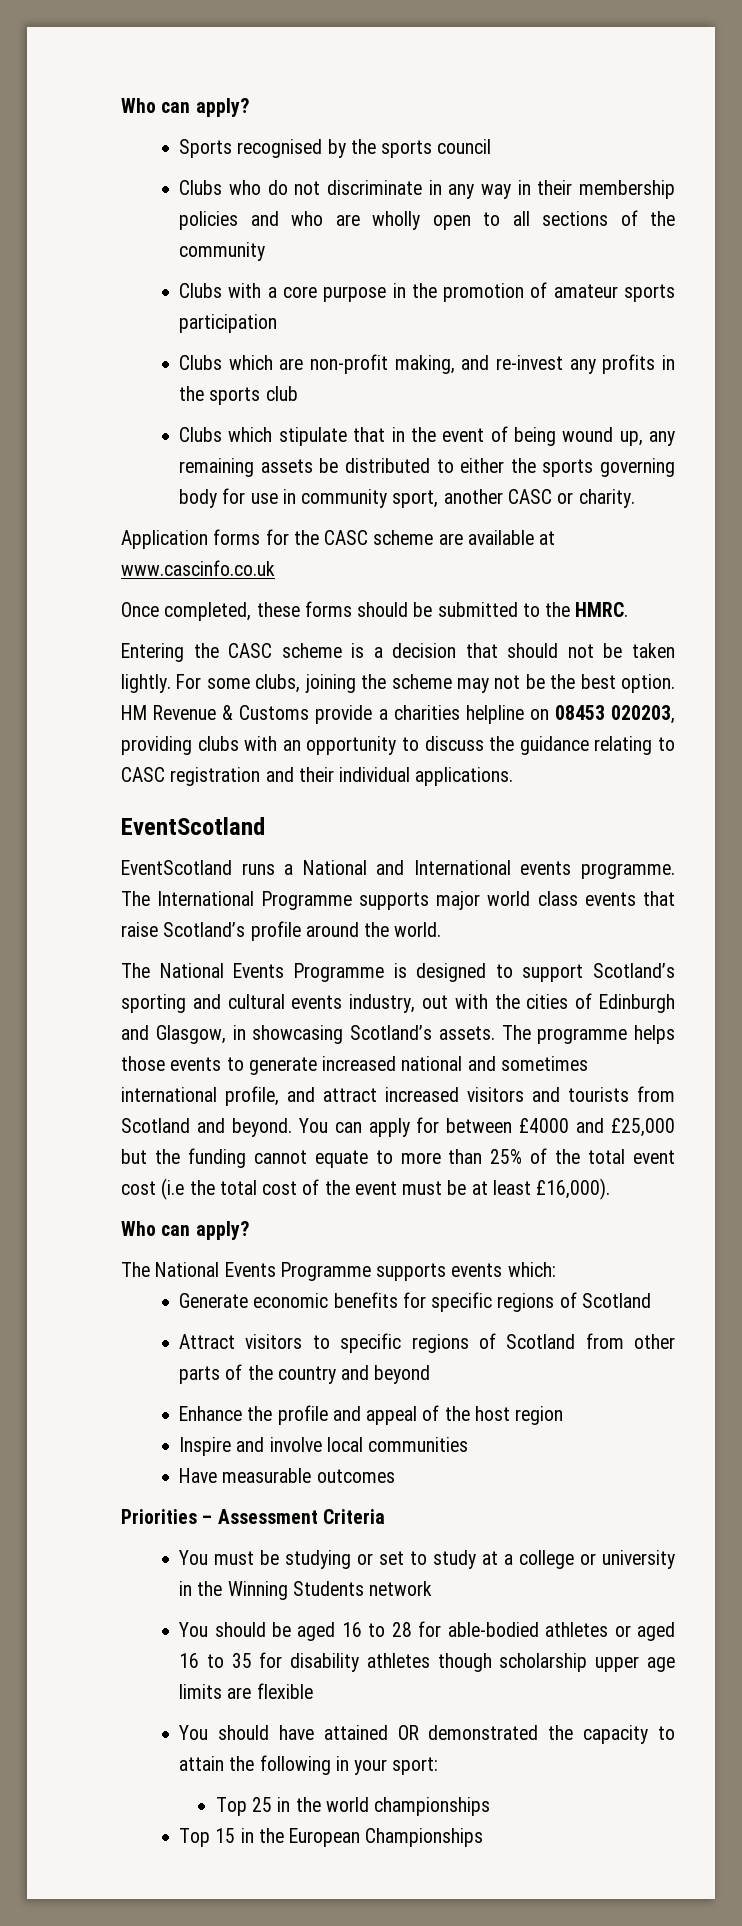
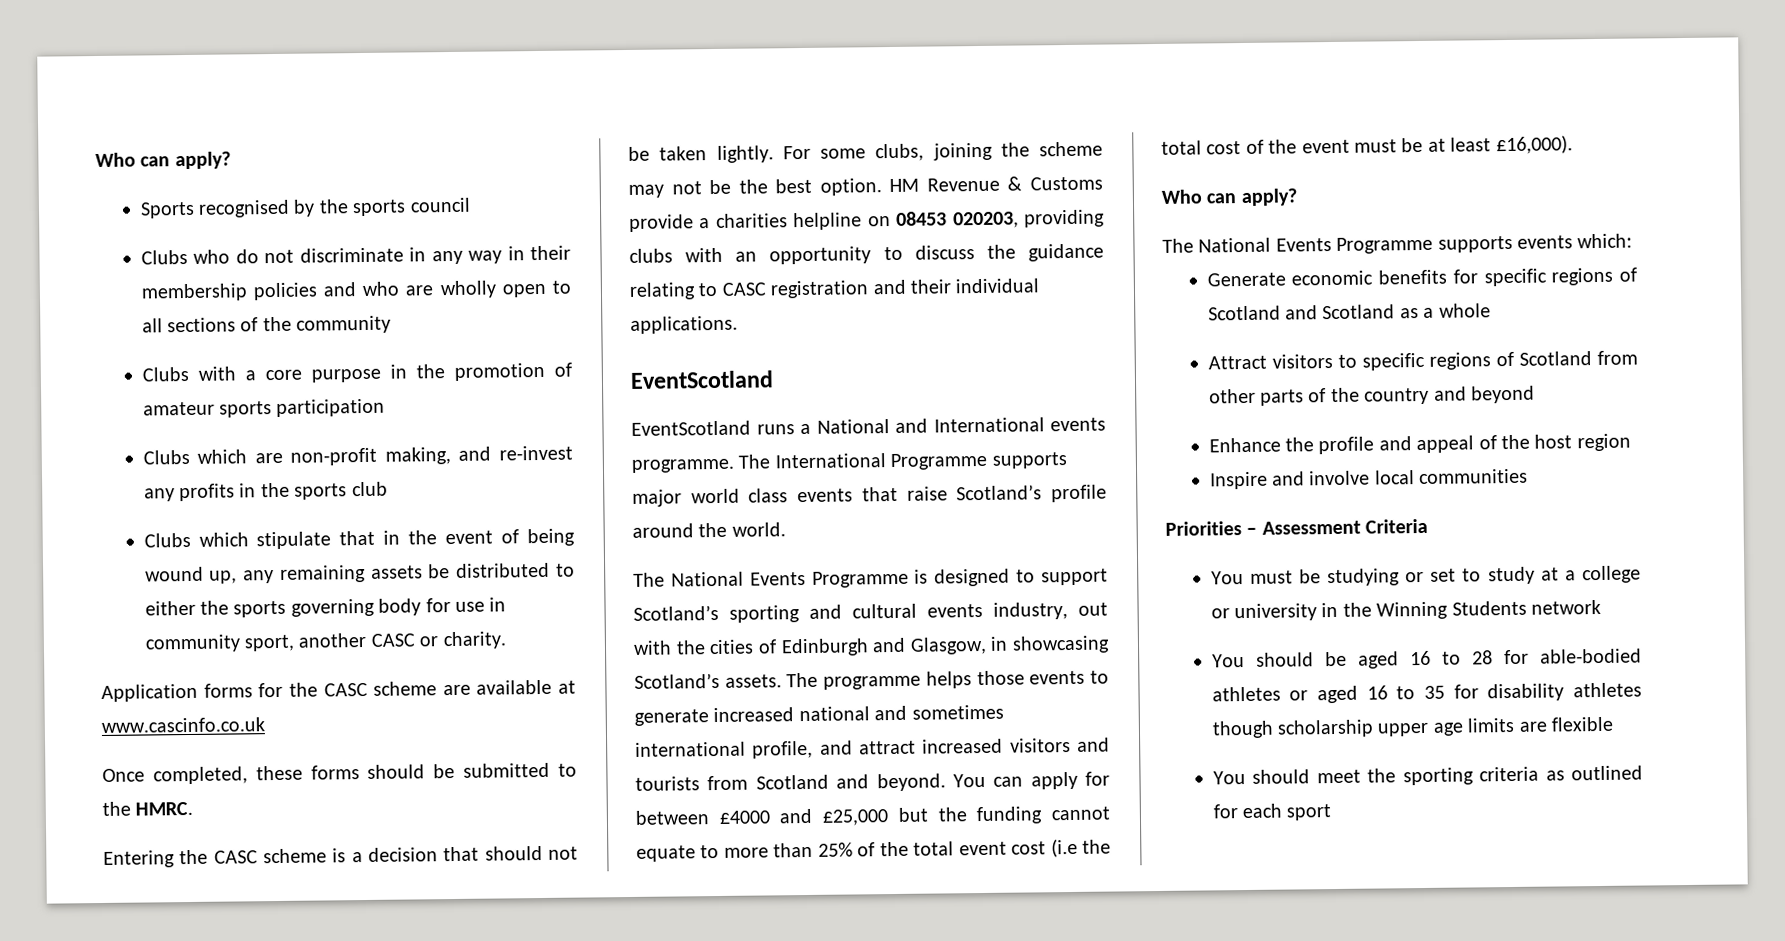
- Generate economic benefits for specific regions of Scotland
+ Generate economic benefits for specific regions of Scotland and Scotland as a whole
- Have measurable outcomes
- You should have attained OR demonstrated the capacity to attain the following in your sport:
- Top 25 in the world championships
- Top 15 in the European Championships
+ You should meet the sporting criteria as outlined for each sport

